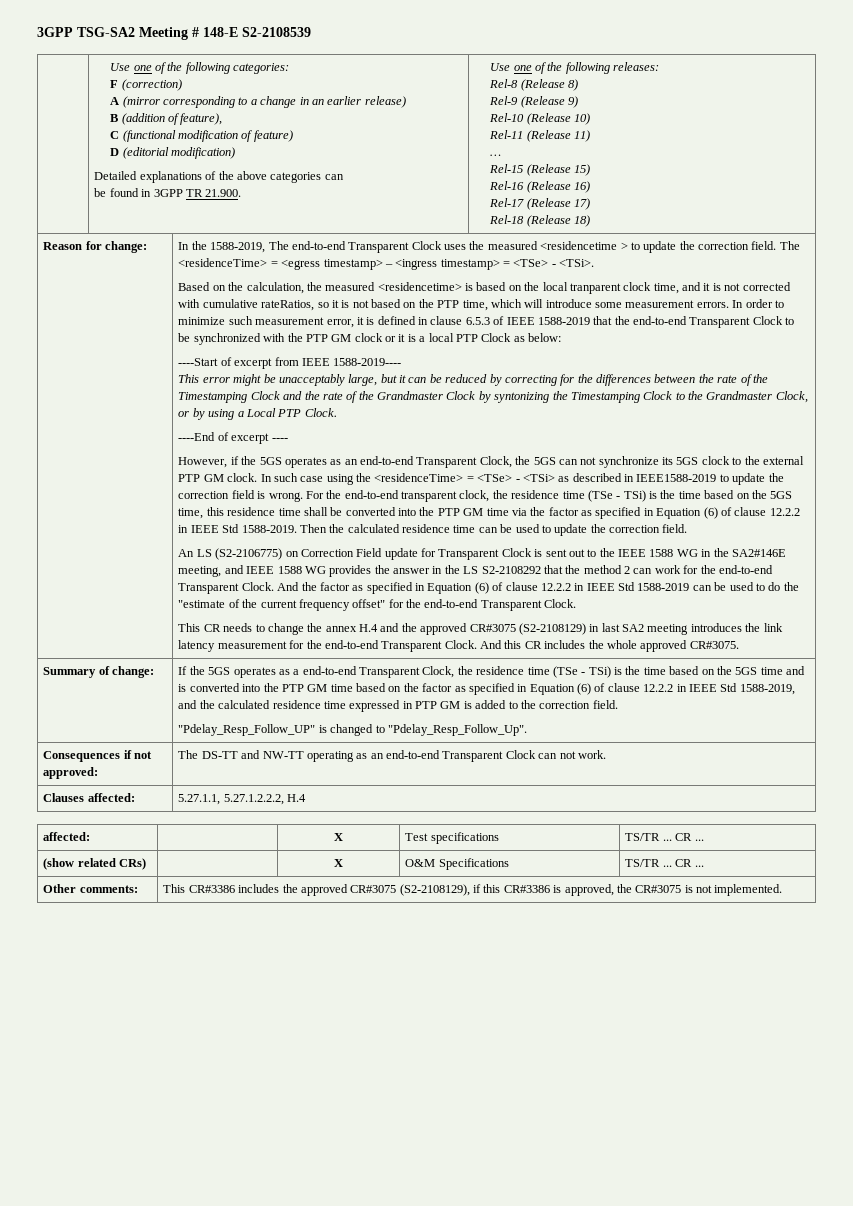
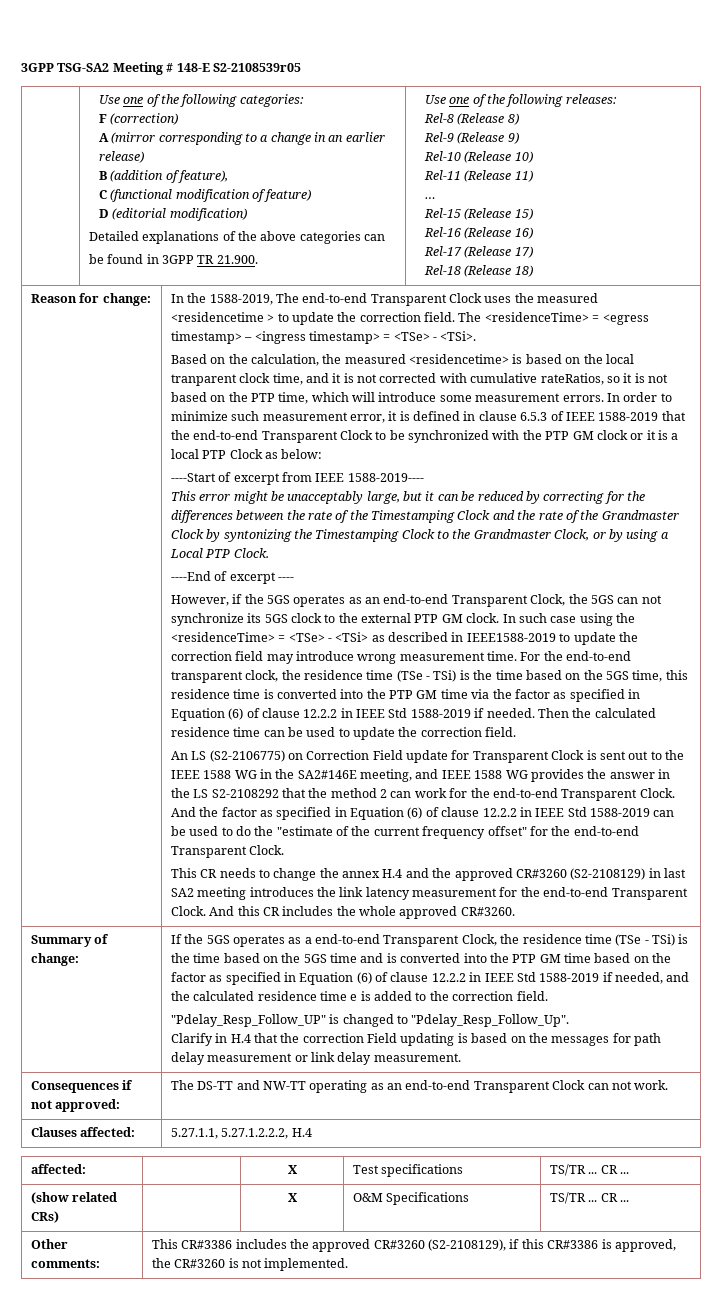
- 3GPP TSG-SA2 Meeting # 148-E S2-2108539
+ 3GPP TSG-SA2 Meeting # 148-E S2-2108539r05
- In such case using the <residenceTime> = <TSe> - <TSi> as described in IEEE1588-2019 to update the correction field is wrong.
+ In such case using the <residenceTime> = <TSe> - <TSi> as described in IEEE1588-2019 to update the correction field may introduce wrong measurement time.
- For the end-to-end transparent clock, the residence time (TSe - TSi) is the time based on the 5GS time, this residence time shall be converted into the PTP GM time via the factor as specified in Equation (6) of clause 12.2.2 in IEEE Std 1588-2019.
+ For the end-to-end transparent clock, the residence time (TSe - TSi) is the time based on the 5GS time, this residence time is converted into the PTP GM time via the factor as specified in Equation (6) of clause 12.2.2 in IEEE Std 1588-2019 if needed.
- This CR needs to change the annex H.4 and the approved CR#3075 (S2-2108129) in last SA2 meeting introduces the link latency measurement for the end-to-end Transparent Clock.
+ This CR needs to change the annex H.4 and the approved CR#3260 (S2-2108129) in last SA2 meeting introduces the link latency measurement for the end-to-end Transparent Clock.
- And this CR includes the whole approved CR#3075.
+ And this CR includes the whole approved CR#3260.
- If the 5GS operates as a end-to-end Transparent Clock, the residence time (TSe - TSi) is the time based on the 5GS time and is converted into the PTP GM time based on the factor as specified in Equation (6) of clause 12.2.2 in IEEE Std 1588-2019, and the calculated residence time expressed in PTP GM is added to the correction field.
+ If the 5GS operates as a end-to-end Transparent Clock, the residence time (TSe - TSi) is the time based on the 5GS time and is converted into the PTP GM time based on the factor as specified in Equation (6) of clause 12.2.2 in IEEE Std 1588-2019 if needed, and the calculated residence time e is added to the correction field.
+ Clarify in H.4 that the correction Field updating is based on the messages for path delay measurement or link delay measurement.
- Other comments: | This CR#3386 includes the approved CR#3075 (S2-2108129), if this CR#3386 is approved, the CR#3075 is not implemented.
+ Other comments: | This CR#3386 includes the approved CR#3260 (S2-2108129), if this CR#3386 is approved, the CR#3260 is not implemented.

